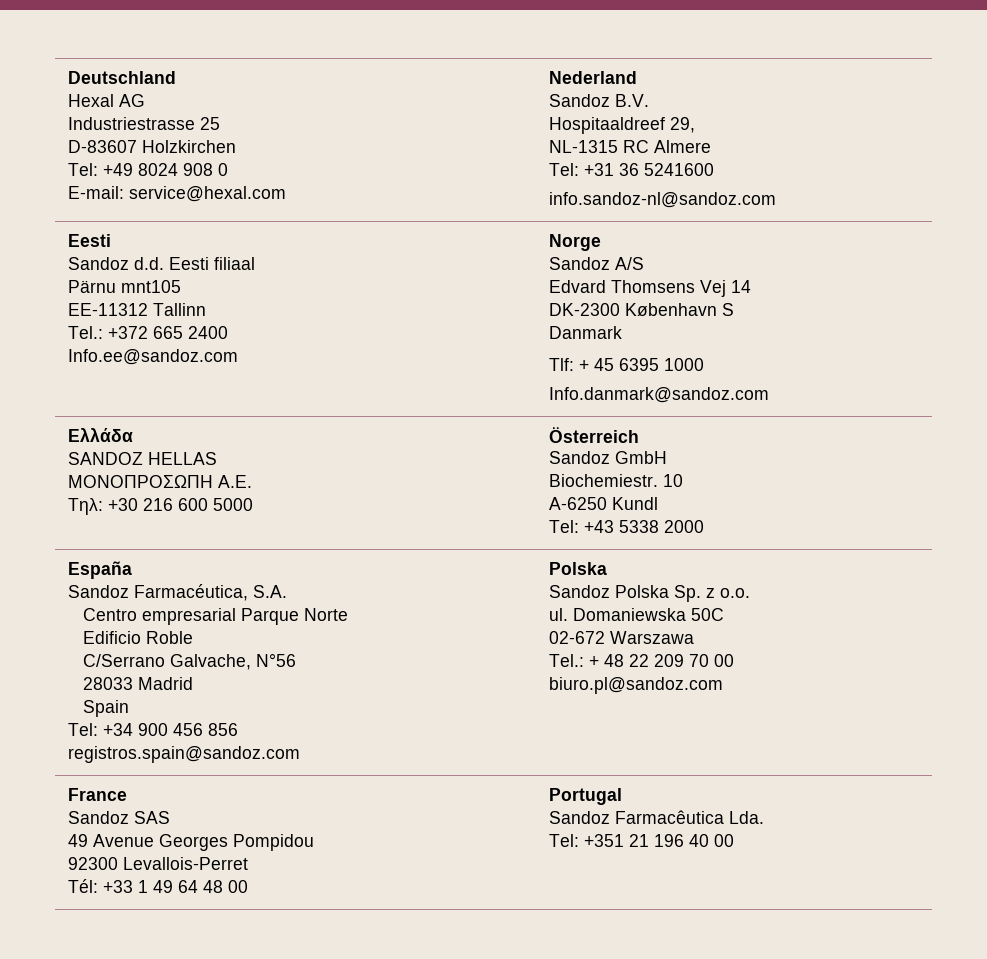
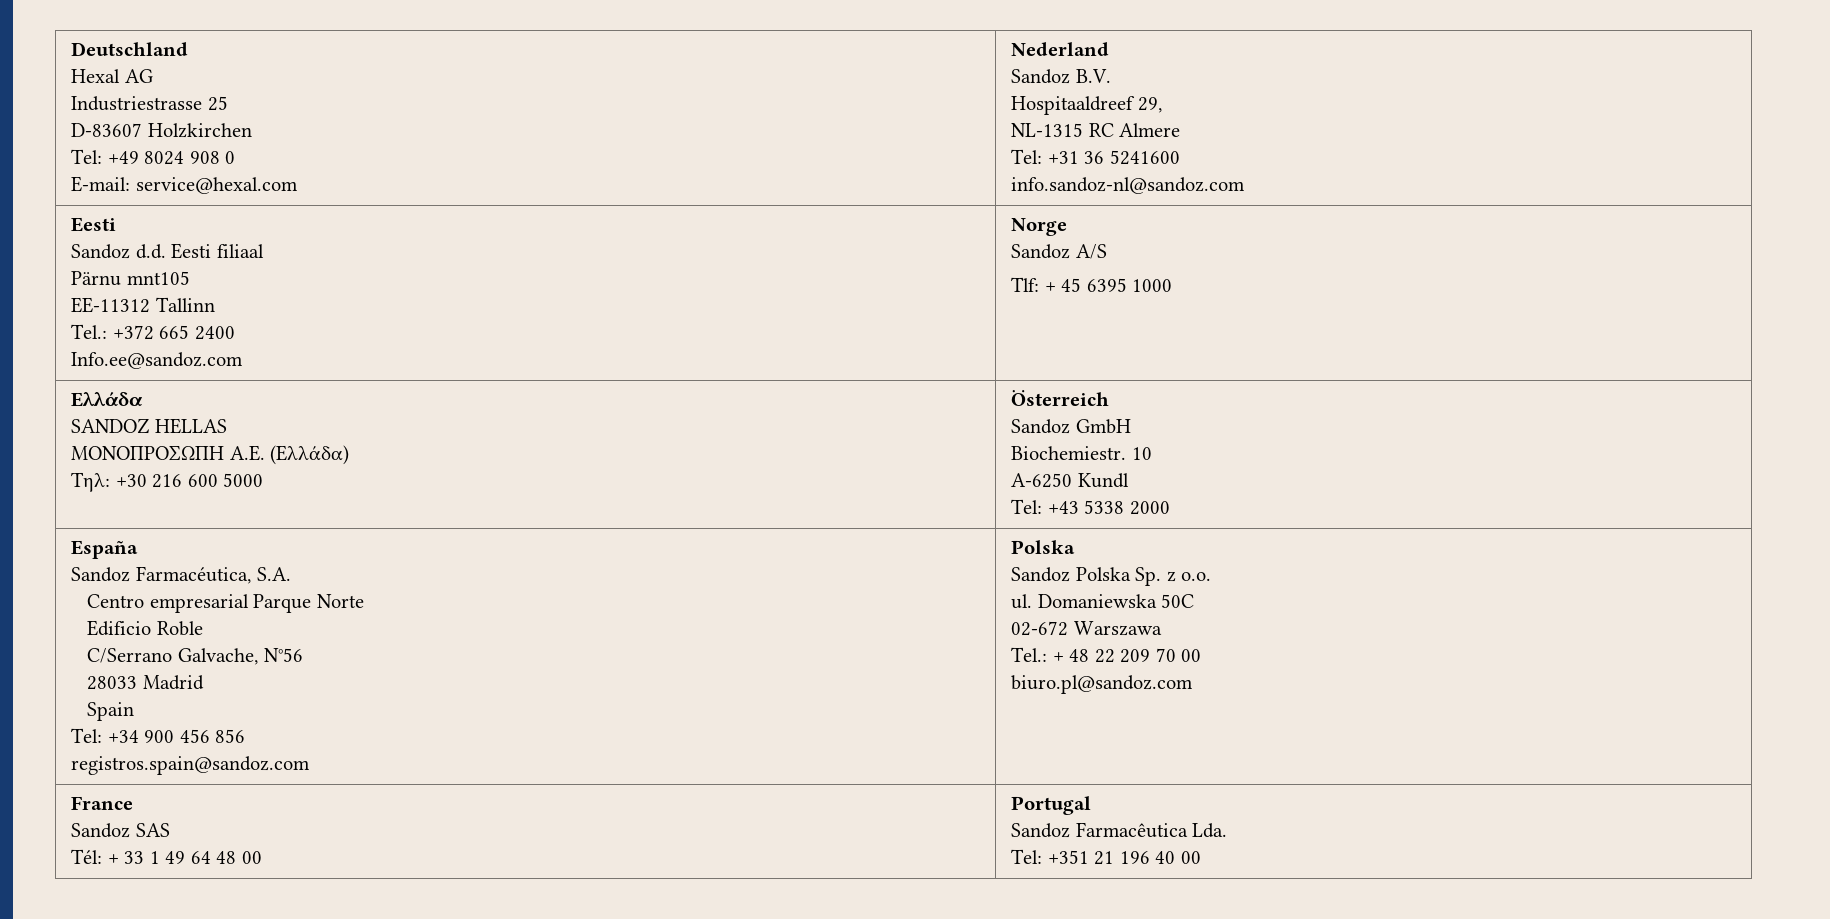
  Deutschland
  Hexal AG
  Industriestrasse 25
  D-83607 Holzkirchen
  Tel: +49 8024 908 0
  E-mail: service@hexal.com | Nederland
  Sandoz B.V.
  Hospitaaldreef 29,
  NL-1315 RC Almere
  Tel: +31 36 5241600
  info.sandoz-nl@sandoz.com
  Eesti
  Sandoz d.d. Eesti filiaal
  Pärnu mnt105
  EE-11312 Tallinn
  Tel.: +372 665 2400
  Info.ee@sandoz.com | Norge
  Sandoz A/S
- Edvard Thomsens Vej 14
- DK-2300 København S
- Danmark
  Tlf: + 45 6395 1000
- Info.danmark@sandoz.com
  Ελλάδα
  SANDOZ HELLAS
- ΜΟΝΟΠΡΟΣΩΠΗ Α.Ε.
+ ΜΟΝΟΠΡΟΣΩΠΗ Α.Ε. (Ελλάδα)
  France
  Sandoz SAS
- 49 Avenue Georges Pompidou
- 92300 Levallois-Perret
- Tél: +33 1 49 64 48 00 | Portugal
+ Tél: + 33 1 49 64 48 00 | Portugal

